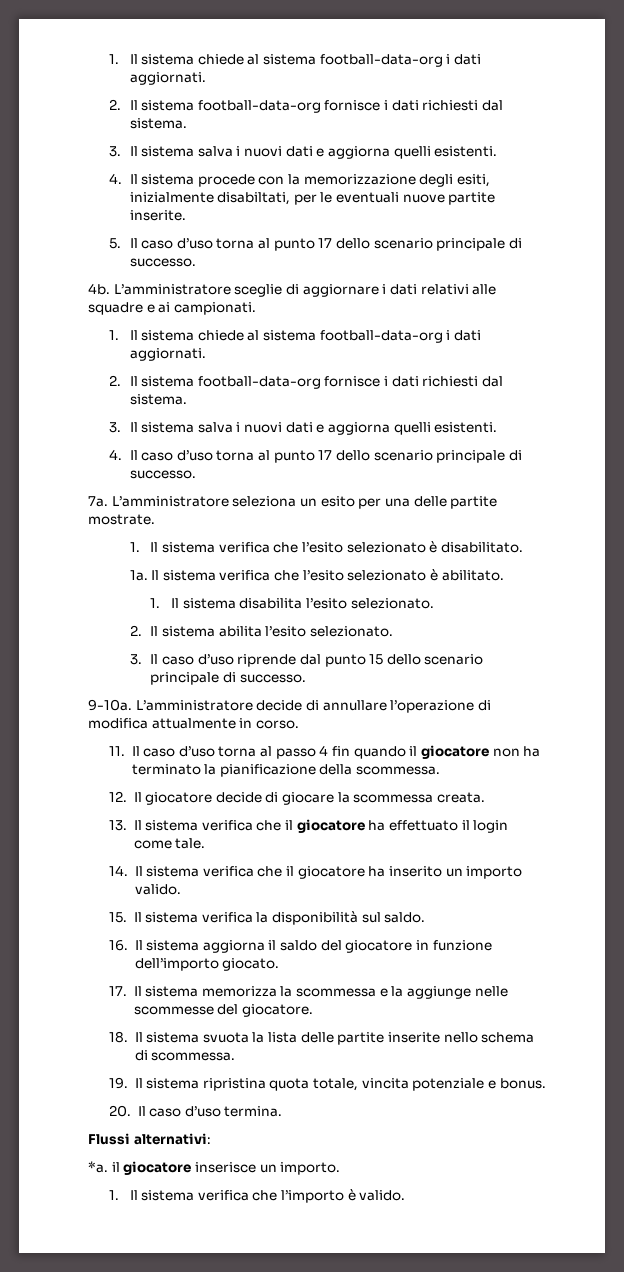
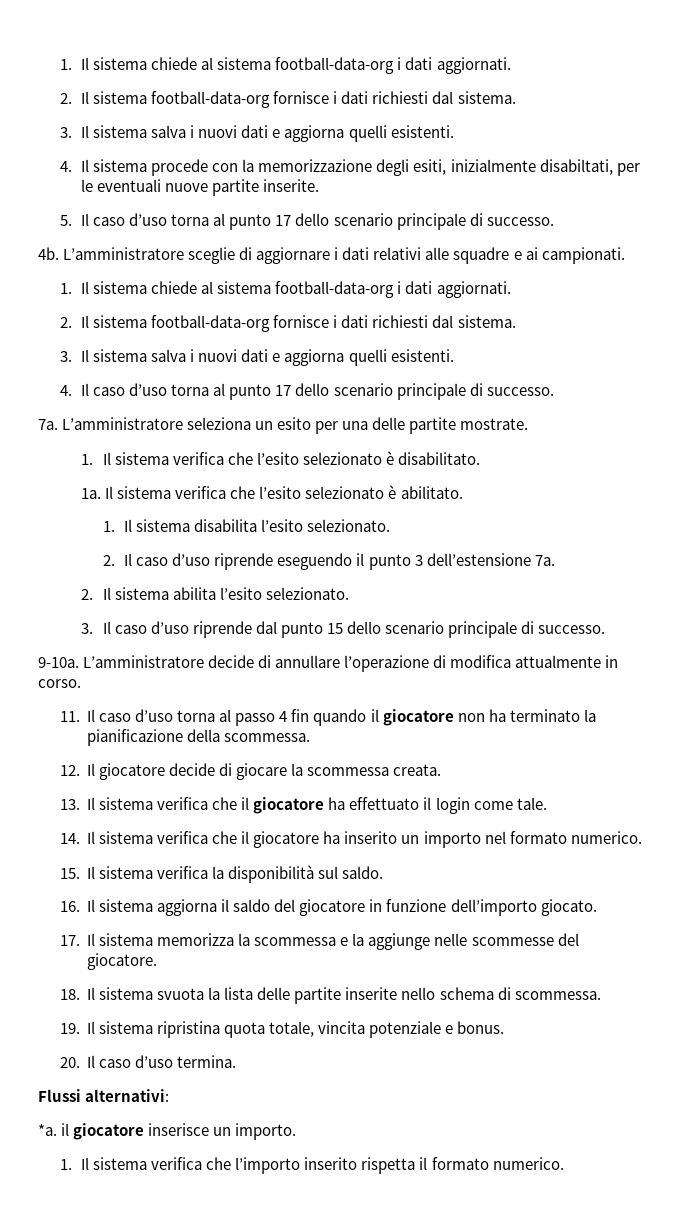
+ 2. Il caso d’uso riprende eseguendo il punto 3 dell’estensione 7a.
- 14. Il sistema verifica che il giocatore ha inserito un importo valido.
+ 14. Il sistema verifica che il giocatore ha inserito un importo nel formato numerico.
- 1. Il sistema verifica che l’importo è valido.
+ 1. Il sistema verifica che l’importo inserito rispetta il formato numerico.

